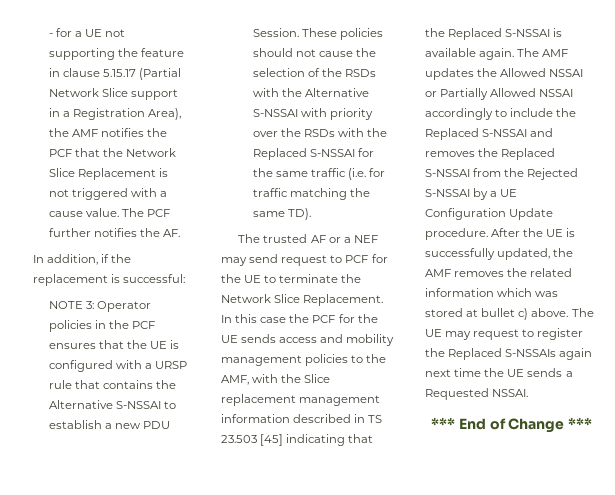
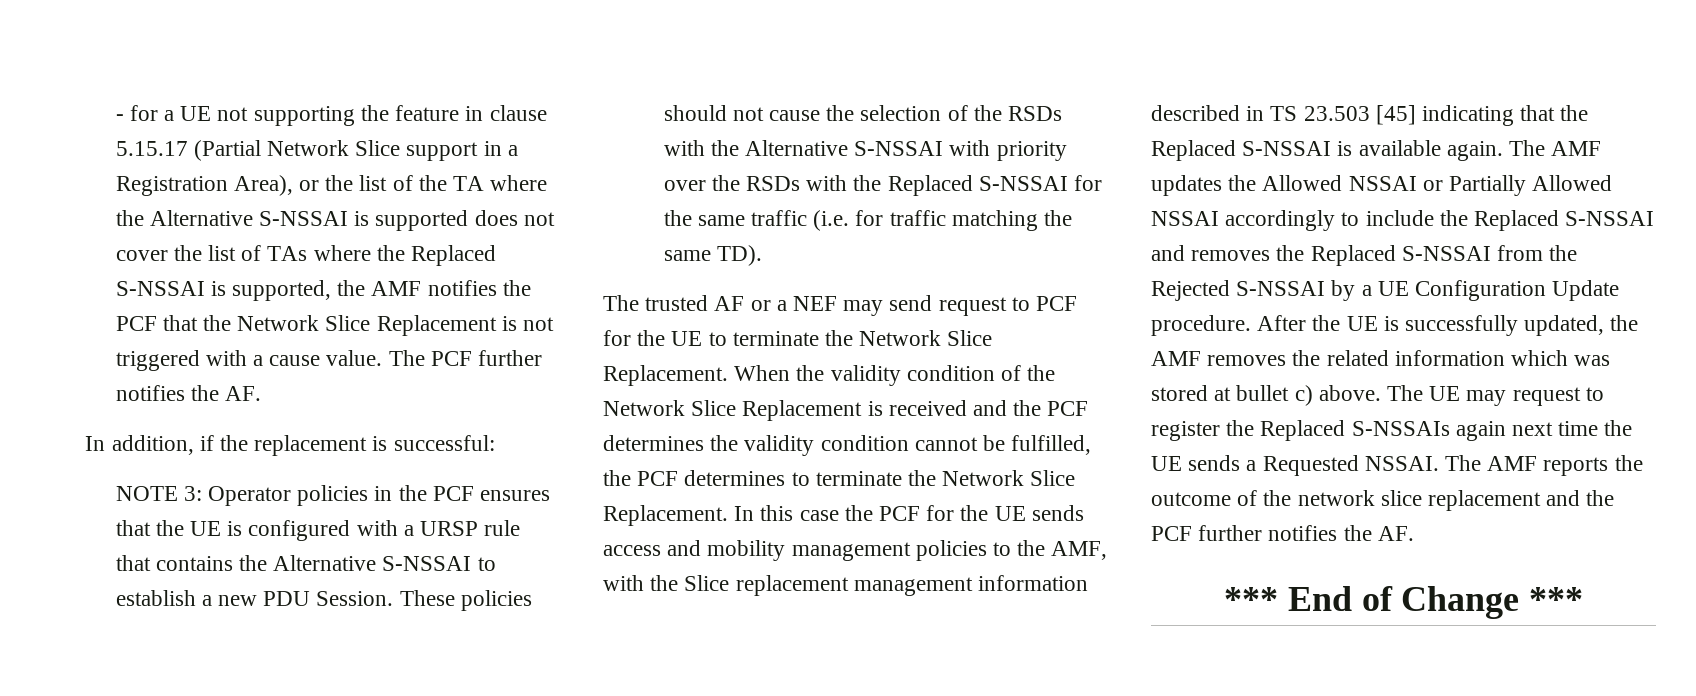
- - for a UE not supporting the feature in clause 5.15.17 (Partial Network Slice support in a Registration Area), the AMF notifies the PCF that the Network Slice Replacement is not triggered with a cause value.
+ - for a UE not supporting the feature in clause 5.15.17 (Partial Network Slice support in a Registration Area), or the list of the TA where the Alternative S-NSSAI is supported does not cover the list of TAs where the Replaced S-NSSAI is supported, the AMF notifies the PCF that the Network Slice Replacement is not triggered with a cause value.
+ When the validity condition of the Network Slice Replacement is received and the PCF determines the validity condition cannot be fulfilled, the PCF determines to terminate the Network Slice Replacement.
+ The AMF reports the outcome of the network slice replacement and the PCF further notifies the AF.

